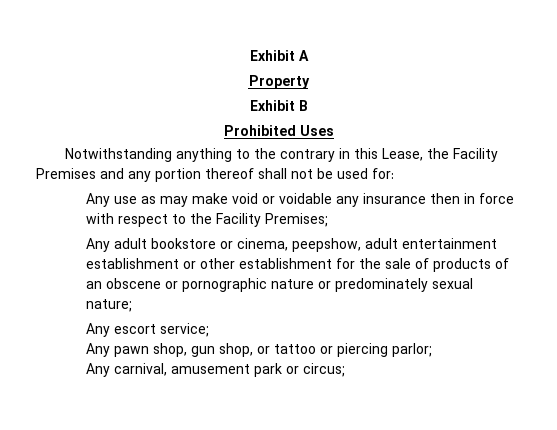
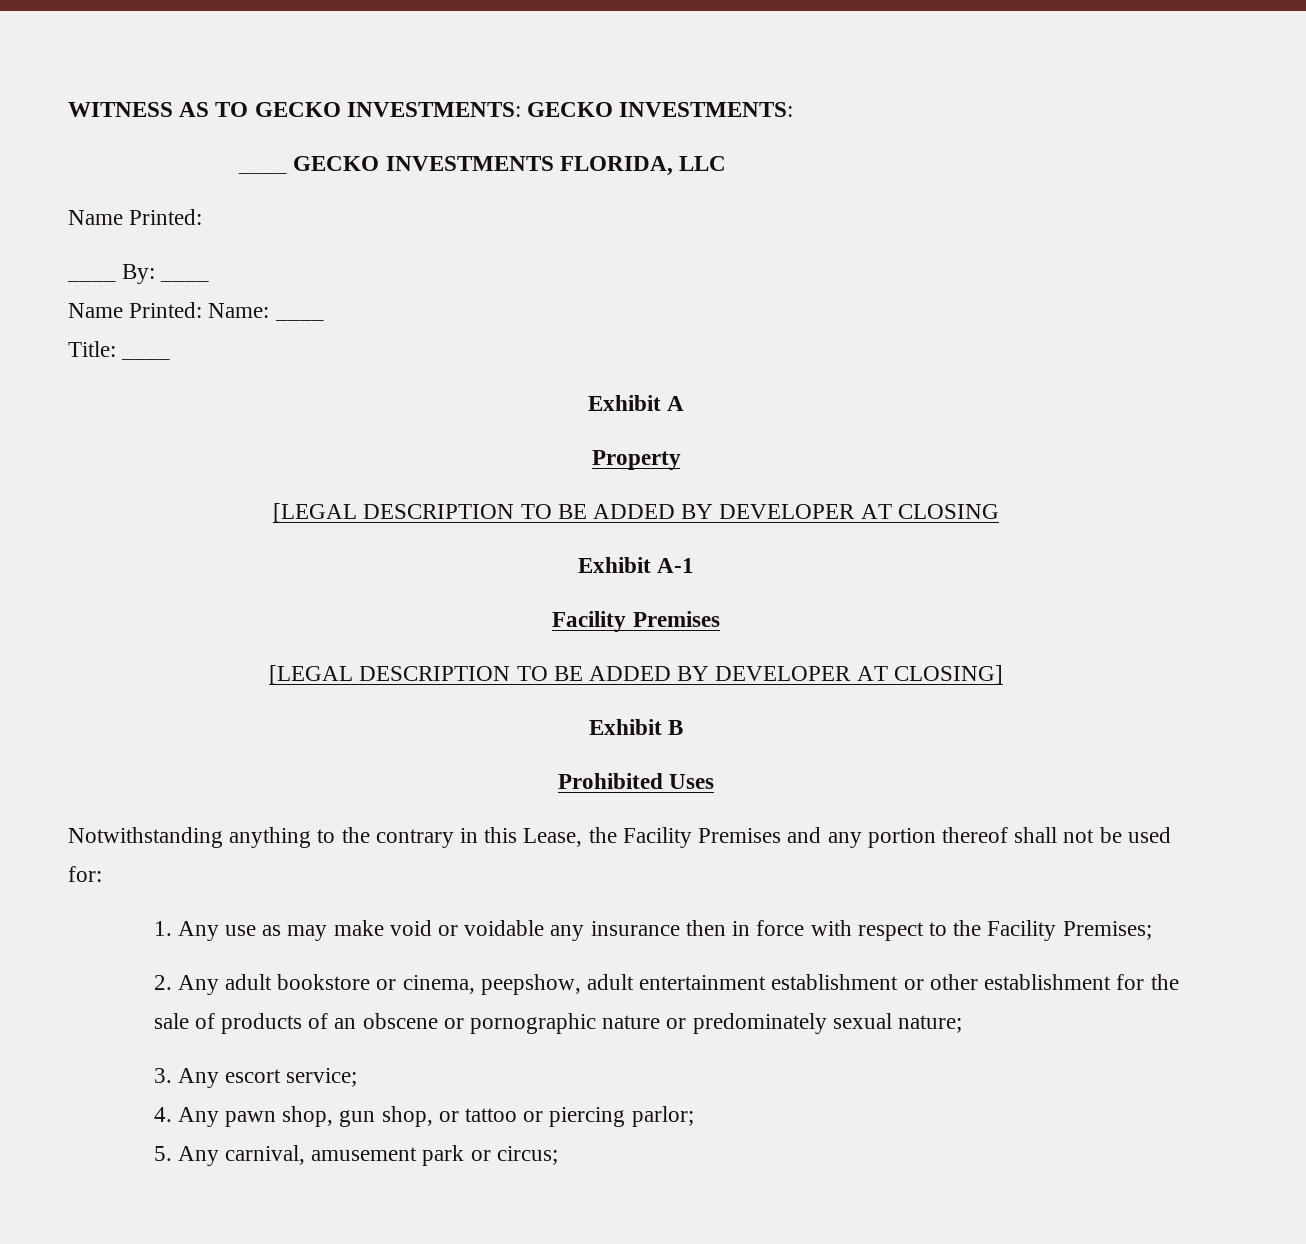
+ WITNESS AS TO GECKO INVESTMENTS: GECKO INVESTMENTS:
+ ____ GECKO INVESTMENTS FLORIDA, LLC
+ Name Printed:
+ ____ By: ____
+ Name Printed: Name: ____
+ Title: ____
  Exhibit A
  Property
+ [LEGAL DESCRIPTION TO BE ADDED BY DEVELOPER AT CLOSING
+ Exhibit A-1
+ Facility Premises
+ [LEGAL DESCRIPTION TO BE ADDED BY DEVELOPER AT CLOSING]
- Any use as may make void or voidable any insurance then in force with respect to the Facility Premises;
+ 1. Any use as may make void or voidable any insurance then in force with respect to the Facility Premises;
- Any adult bookstore or cinema, peepshow, adult entertainment establishment or other establishment for the sale of products of an obscene or pornographic nature or predominately sexual nature;
+ 2. Any adult bookstore or cinema, peepshow, adult entertainment establishment or other establishment for the sale of products of an obscene or pornographic nature or predominately sexual nature;
- Any escort service;
+ 3. Any escort service;
- Any pawn shop, gun shop, or tattoo or piercing parlor;
+ 4. Any pawn shop, gun shop, or tattoo or piercing parlor;
- Any carnival, amusement park or circus;
+ 5. Any carnival, amusement park or circus;

